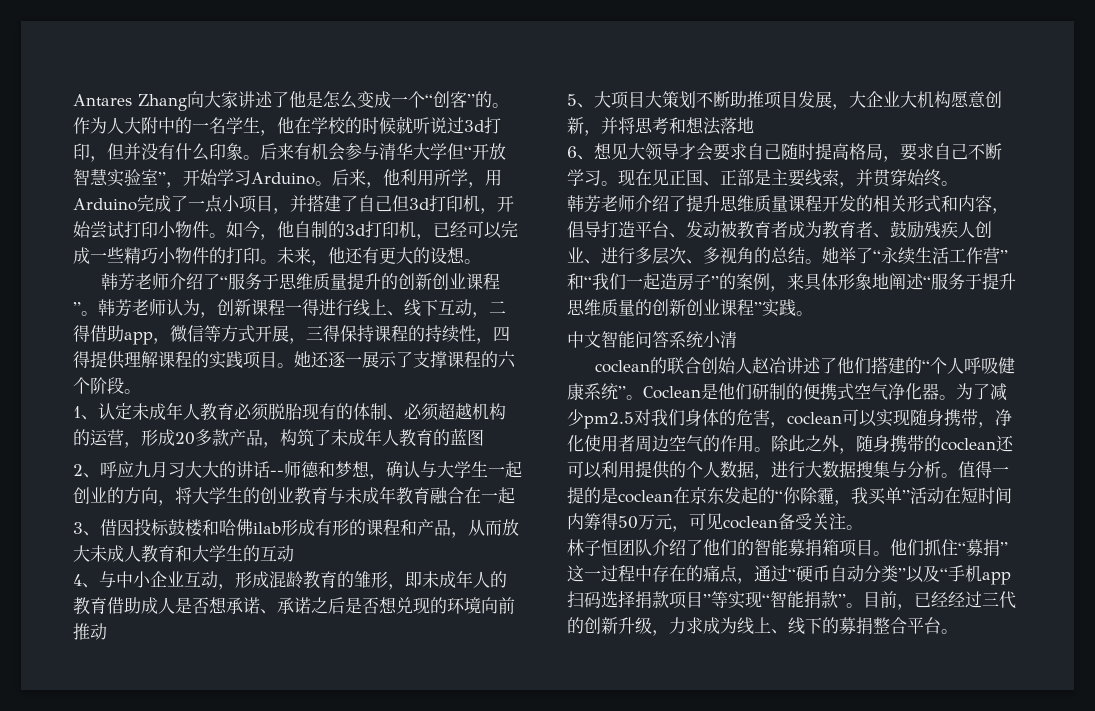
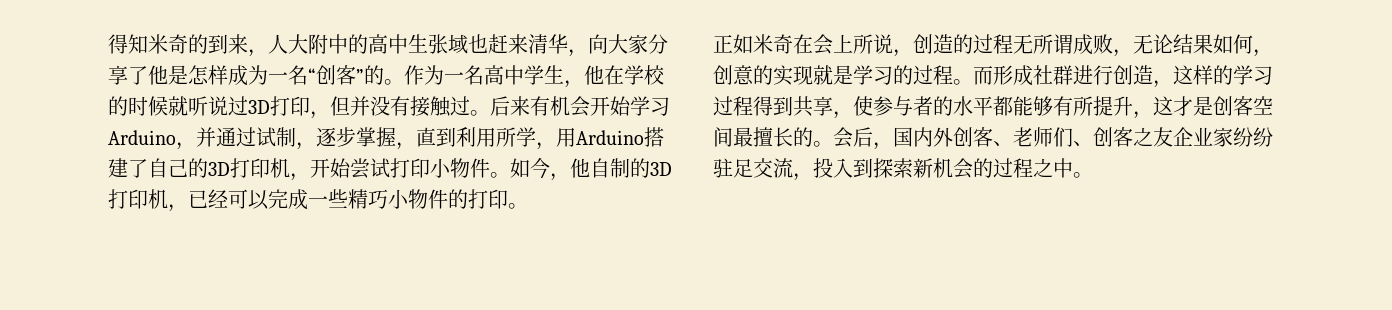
- Antares Zhang向大家讲述了他是怎么变成一个“创客”的。
+ 得知米奇的到来，人大附中的高中生张域也赶来清华，向大家分享了他是怎样成为一名“创客”的。
- 作为人大附中的一名学生，他在学校的时候就听说过3d打印，但并没有什么印象。
+ 作为一名高中学生，他在学校的时候就听说过3D打印，但并没有接触过。
- 后来有机会参与清华大学但“开放智慧实验室”，开始学习Arduino。后来，他利用所学，用Arduino完成了一点小项目，并搭建了自己但3d打印机，开始尝试打印小物件。
+ 后来有机会开始学习Arduino，并通过试制，逐步掌握，直到利用所学，用Arduino搭建了自己的3D打印机，开始尝试打印小物件。
- 如今，他自制的3d打印机，已经可以完成一些精巧小物件的打印。未来，他还有更大的设想。
- 韩芳老师介绍了“服务于思维质量提升的创新创业课程”。韩芳老师认为，创新课程一得进行线上、线下互动，二得借助app，微信等方式开展，三得保持课程的持续性，四得提供理解课程的实践项目。她还逐一展示了支撑课程的六个阶段。
- 1、认定未成年人教育必须脱胎现有的体制、必须超越机构的运营，形成20多款产品，构筑了未成年人教育的蓝图
- 2、呼应九月习大大的讲话--师德和梦想，确认与大学生一起创业的方向，将大学生的创业教育与未成年教育融合在一起
- 3、借因投标鼓楼和哈佛ilab形成有形的课程和产品，从而放大未成人教育和大学生的互动
- 4、与中小企业互动，形成混龄教育的雏形，即未成年人的教育借助成人是否想承诺、承诺之后是否想兑现的环境向前推动
- 5、大项目大策划不断助推项目发展，大企业大机构愿意创新，并将思考和想法落地
- 6、想见大领导才会要求自己随时提高格局，要求自己不断学习。现在见正国、正部是主要线索，并贯穿始终。
- 韩芳老师介绍了提升思维质量课程开发的相关形式和内容，倡导打造平台、发动被教育者成为教育者、鼓励残疾人创业、进行多层次、多视角的总结。她举了“永续生活工作营”和“我们一起造房子”的案例，来具体形象地阐述“服务于提升思维质量的创新创业课程”实践。
- 中文智能问答系统小清
- coclean的联合创始人赵冶讲述了他们搭建的“个人呼吸健康系统”。Coclean是他们研制的便携式空气净化器。为了减少pm2.5对我们身体的危害，coclean可以实现随身携带，净化使用者周边空气的作用。除此之外，随身携带的coclean还可以利用提供的个人数据，进行大数据搜集与分析。值得一提的是coclean在京东发起的“你除霾，我买单”活动在短时间内筹得50万元，可见coclean备受关注。
- 林子恒团队介绍了他们的智能募捐箱项目。他们抓住“募捐”这一过程中存在的痛点，通过“硬币自动分类”以及“手机app扫码选择捐款项目”等实现“智能捐款”。目前，已经经过三代的创新升级，力求成为线上、线下的募捐整合平台。
+ 如今，他自制的3D打印机，已经可以完成一些精巧小物件的打印。
+ 正如米奇在会上所说，创造的过程无所谓成败，无论结果如何，创意的实现就是学习的过程。而形成社群进行创造，这样的学习过程得到共享，使参与者的水平都能够有所提升，这才是创客空间最擅长的。会后，国内外创客、老师们、创客之友企业家纷纷驻足交流，投入到探索新机会的过程之中。

